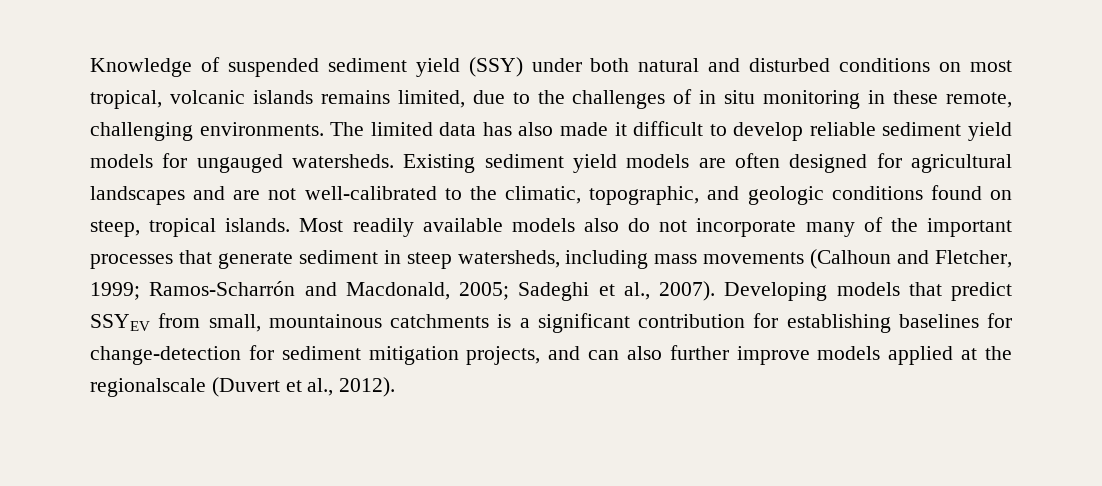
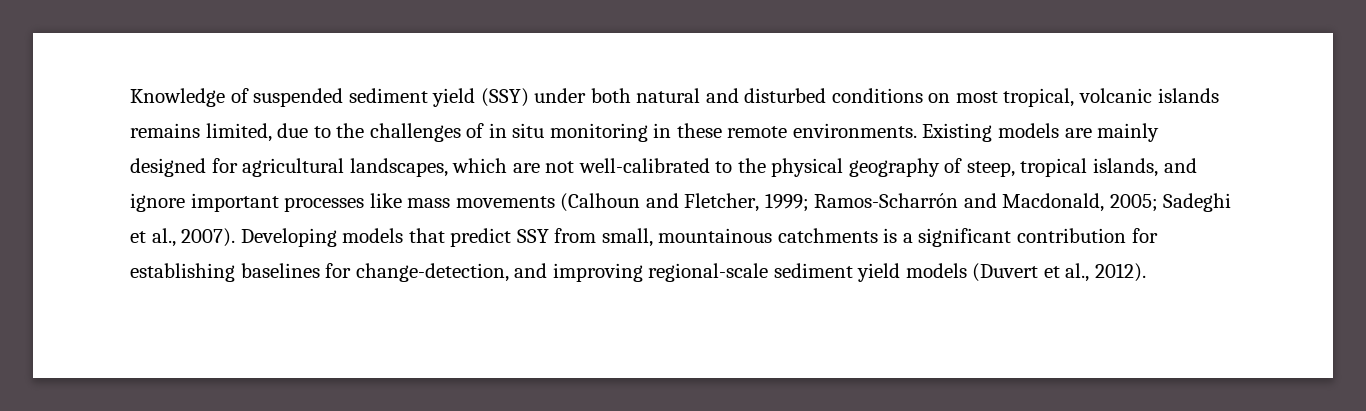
- Knowledge of suspended sediment yield (SSY) under both natural and disturbed conditions on most tropical, volcanic islands remains limited, due to the challenges of in situ monitoring in these remote, challenging environments. The limited data has also made it difficult to develop reliable sediment yield models for ungauged watersheds. Existing sediment yield models are often designed for agricultural landscapes and are not well-calibrated to the climatic, topographic, and geologic conditions found on steep, tropical islands. Most readily available models also do not incorporate many of the important processes that generate sediment in steep watersheds, including mass movements (Calhoun and Fletcher, 1999; Ramos-Scharrón and Macdonald, 2005; Sadeghi et al., 2007).
+ Knowledge of suspended sediment yield (SSY) under both natural and disturbed conditions on most tropical, volcanic islands remains limited, due to the challenges of in situ monitoring in these remote environments. Existing models are mainly designed for agricultural landscapes, which are not well-calibrated to the physical geography of steep, tropical islands, and ignore important processes like mass movements (Calhoun and Fletcher, 1999; Ramos-Scharrón and Macdonald, 2005; Sadeghi et al., 2007).
- Developing models that predict SSYEV from small, mountainous catchments is a significant contribution for establishing baselines for change-detection for sediment mitigation projects, and can also further improve models applied at the regionalscale (Duvert et al., 2012).
+ Developing models that predict SSY from small, mountainous catchments is a significant contribution for establishing baselines for change-detection, and improving regional-scale sediment yield models (Duvert et al., 2012).

